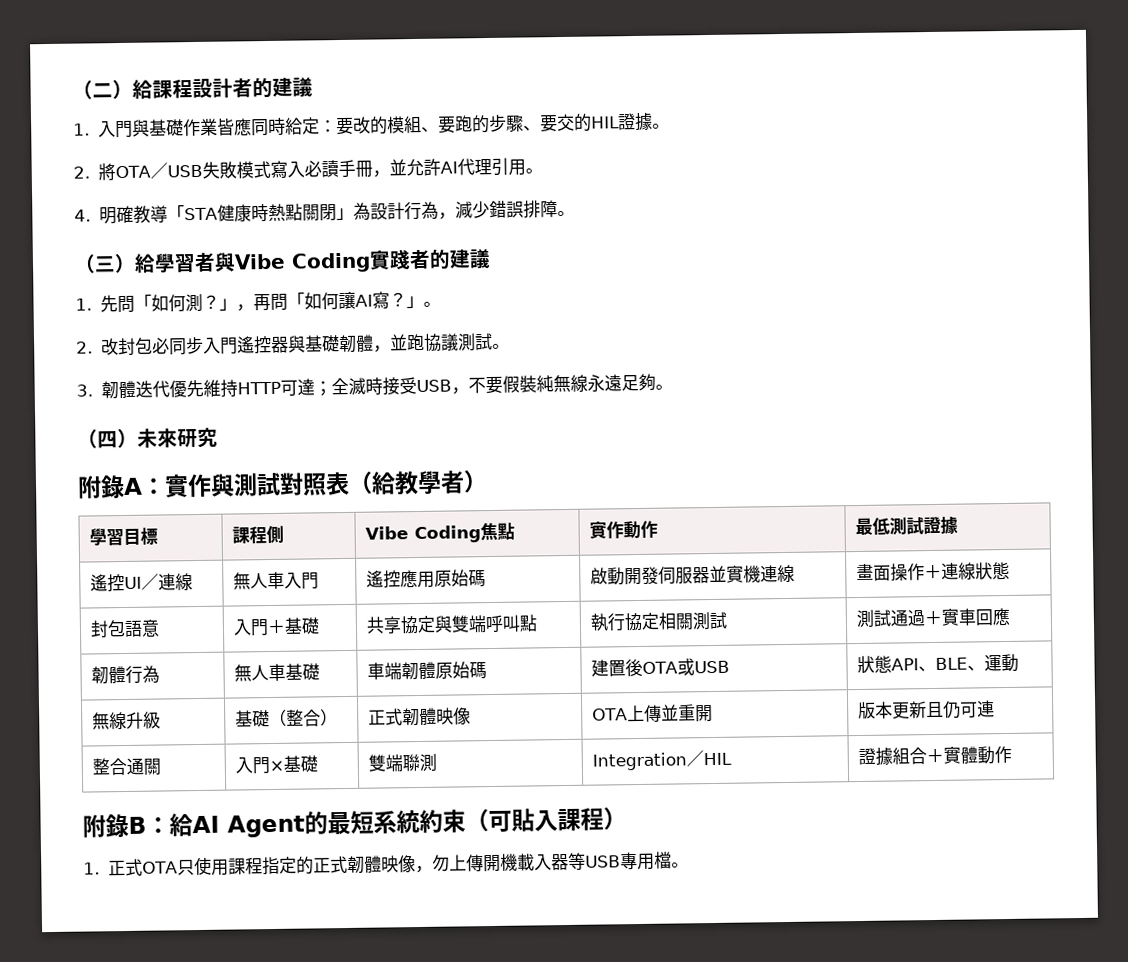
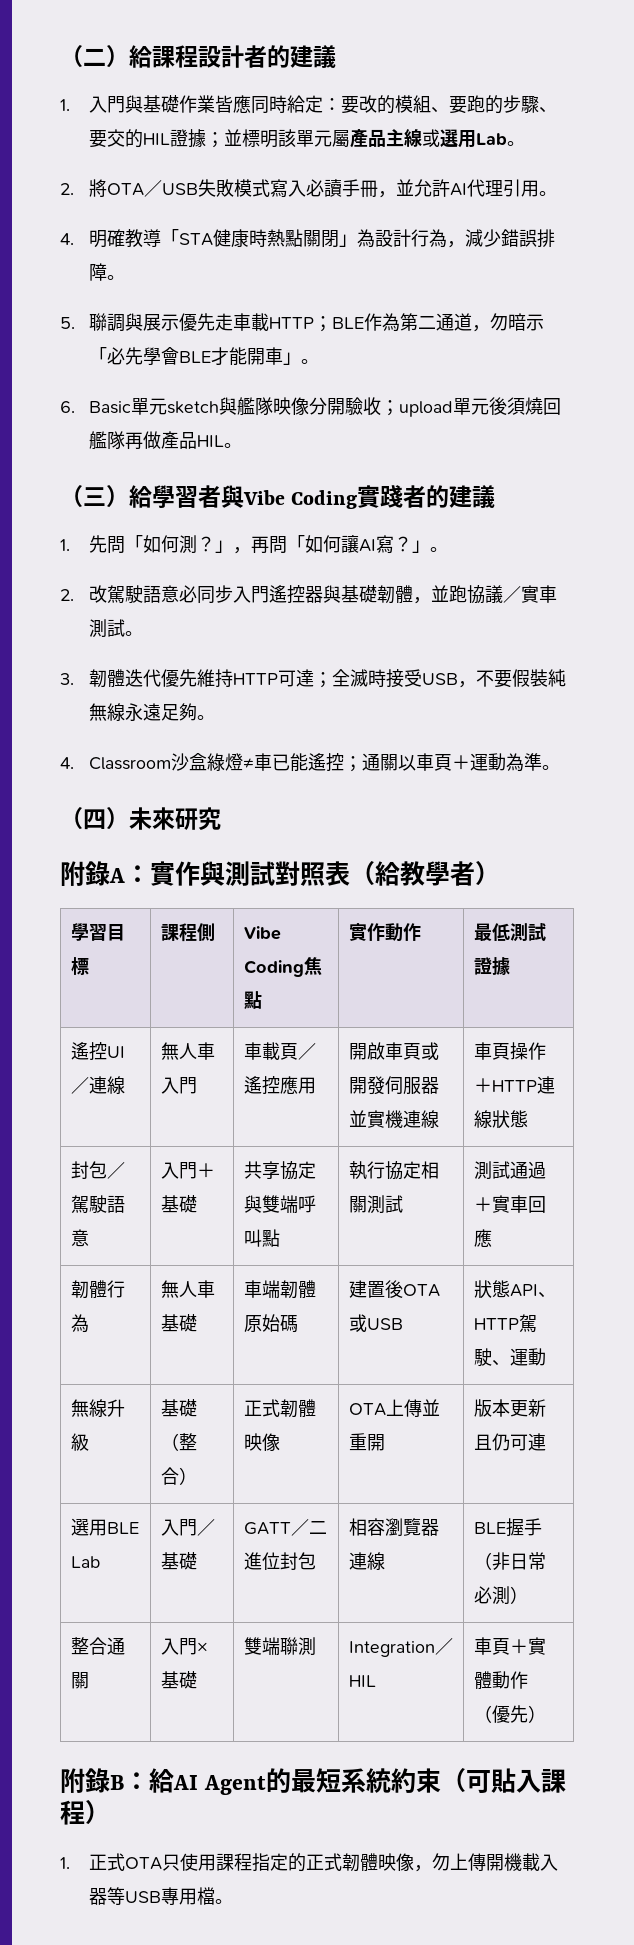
- 1.入門與基礎作業皆應同時給定：要改的模組、要跑的步驟、要交的HIL證據。
+ 1.入門與基礎作業皆應同時給定：要改的模組、要跑的步驟、要交的HIL證據；並標明該單元屬產品主線或選用Lab。
+ 5.聯調與展示優先走車載HTTP；BLE作為第二通道，勿暗示「必先學會BLE才能開車」。
+ 6. Basic單元sketch與艦隊映像分開驗收；upload單元後須燒回艦隊再做產品HIL。
- 2.改封包必同步入門遙控器與基礎韌體，並跑協議測試。
+ 2.改駕駛語意必同步入門遙控器與基礎韌體，並跑協議／實車測試。
+ 4. Classroom沙盒綠燈≠車已能遙控；通關以車頁＋運動為準。
- 遙控UI／連線 | 無人車入門 | 遙控應用原始碼 | 啟動開發伺服器並實機連線 | 畫面操作＋連線狀態
+ 遙控UI／連線 | 無人車入門 | 車載頁／遙控應用 | 開啟車頁或開發伺服器並實機連線 | 車頁操作＋HTTP連線狀態
- 封包語意 | 入門＋基礎 | 共享協定與雙端呼叫點 | 執行協定相關測試 | 測試通過＋實車回應
+ 封包／駕駛語意 | 入門＋基礎 | 共享協定與雙端呼叫點 | 執行協定相關測試 | 測試通過＋實車回應
- 韌體行為 | 無人車基礎 | 車端韌體原始碼 | 建置後OTA或USB | 狀態API、BLE、運動
+ 韌體行為 | 無人車基礎 | 車端韌體原始碼 | 建置後OTA或USB | 狀態API、HTTP駕駛、運動
+ 選用BLE Lab | 入門／基礎 | GATT／二進位封包 | 相容瀏覽器連線 | BLE握手（非日常必測）
- 整合通關 | 入門×基礎 | 雙端聯測 | Integration／HIL | 證據組合＋實體動作
+ 整合通關 | 入門×基礎 | 雙端聯測 | Integration／HIL | 車頁＋實體動作（優先）

